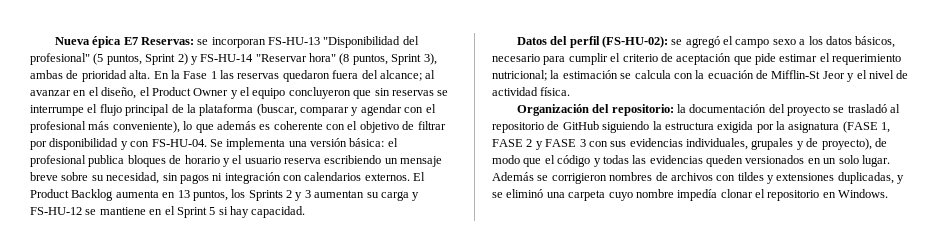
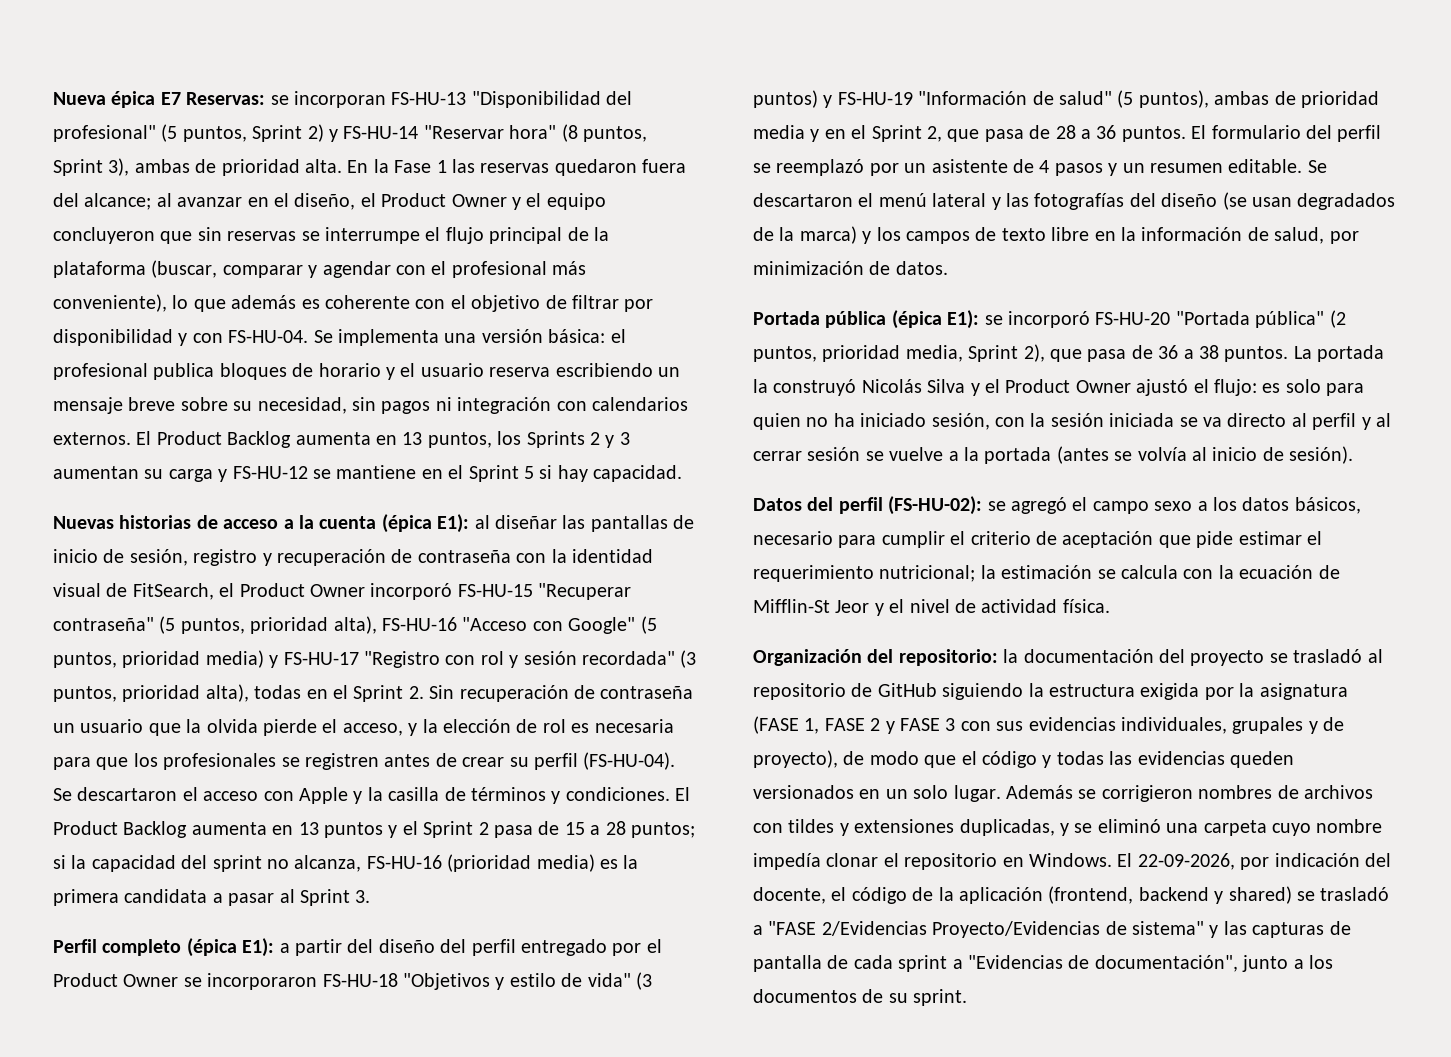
+ Nuevas historias de acceso a la cuenta (épica E1): al diseñar las pantallas de inicio de sesión, registro y recuperación de contraseña con la identidad visual de FitSearch, el Product Owner incorporó FS-HU-15 "Recuperar contraseña" (5 puntos, prioridad alta), FS-HU-16 "Acceso con Google" (5 puntos, prioridad media) y FS-HU-17 "Registro con rol y sesión recordada" (3 puntos, prioridad alta), todas en el Sprint 2. Sin recuperación de contraseña un usuario que la olvida pierde el acceso, y la elección de rol es necesaria para que los profesionales se registren antes de crear su perfil (FS-HU-04). Se descartaron el acceso con Apple y la casilla de términos y condiciones. El Product Backlog aumenta en 13 puntos y el Sprint 2 pasa de 15 a 28 puntos; si la capacidad del sprint no alcanza, FS-HU-16 (prioridad media) es la primera candidata a pasar al Sprint 3.
+ Perfil completo (épica E1): a partir del diseño del perfil entregado por el Product Owner se incorporaron FS-HU-18 "Objetivos y estilo de vida" (3 puntos) y FS-HU-19 "Información de salud" (5 puntos), ambas de prioridad media y en el Sprint 2, que pasa de 28 a 36 puntos. El formulario del perfil se reemplazó por un asistente de 4 pasos y un resumen editable. Se descartaron el menú lateral y las fotografías del diseño (se usan degradados de la marca) y los campos de texto libre en la información de salud, por minimización de datos.
+ Portada pública (épica E1): se incorporó FS-HU-20 "Portada pública" (2 puntos, prioridad media, Sprint 2), que pasa de 36 a 38 puntos. La portada la construyó Nicolás Silva y el Product Owner ajustó el flujo: es solo para quien no ha iniciado sesión, con la sesión iniciada se va directo al perfil y al cerrar sesión se vuelve a la portada (antes se volvía al inicio de sesión).
+ El 22-09-2026, por indicación del docente, el código de la aplicación (frontend, backend y shared) se trasladó a "FASE 2/Evidencias Proyecto/Evidencias de sistema" y las capturas de pantalla de cada sprint a "Evidencias de documentación", junto a los documentos de su sprint.

